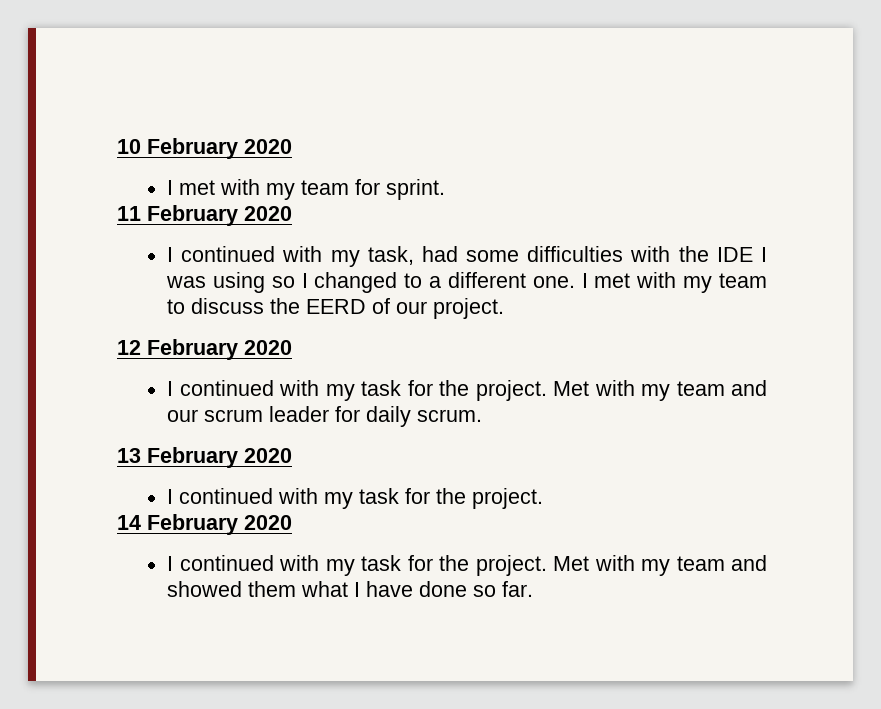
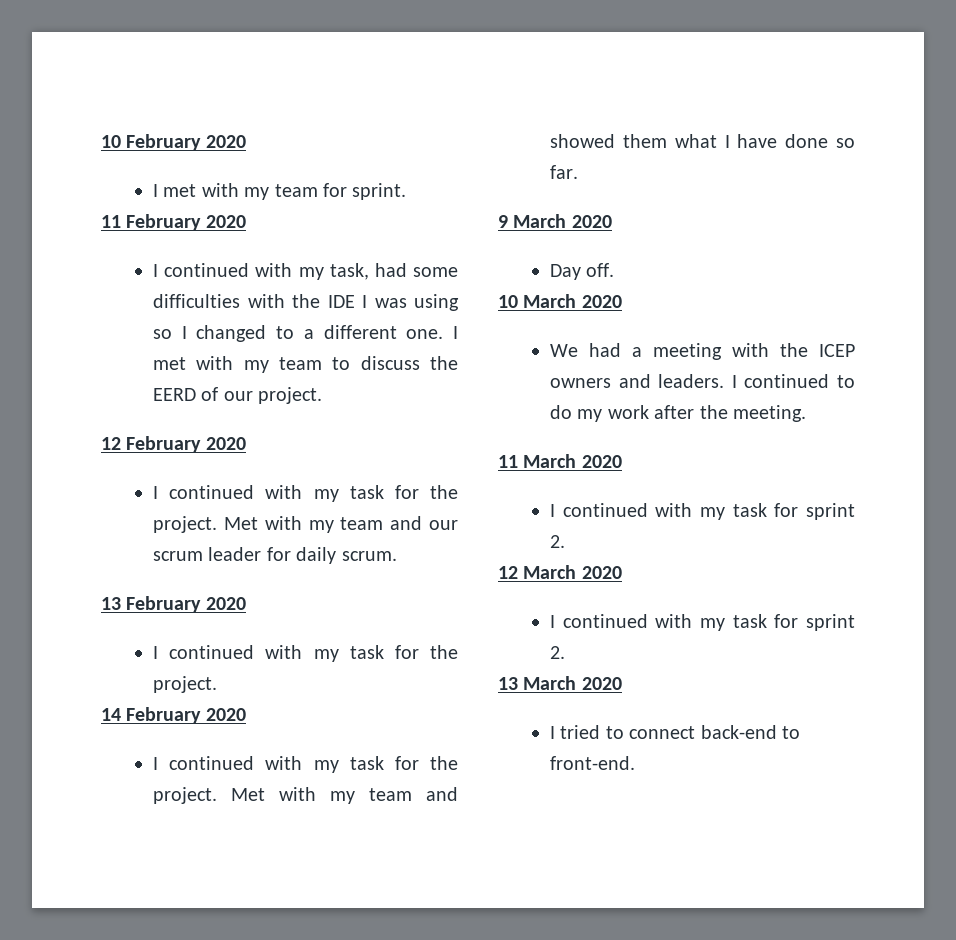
+ 9 March 2020
+ Day off.
+ 10 March 2020
+ We had a meeting with the ICEP owners and leaders. I continued to do my work after the meeting.
+ 11 March 2020
+ I continued with my task for sprint 2.
+ 12 March 2020
+ I continued with my task for sprint 2.
+ 13 March 2020
+ I tried to connect back-end to front-end.

